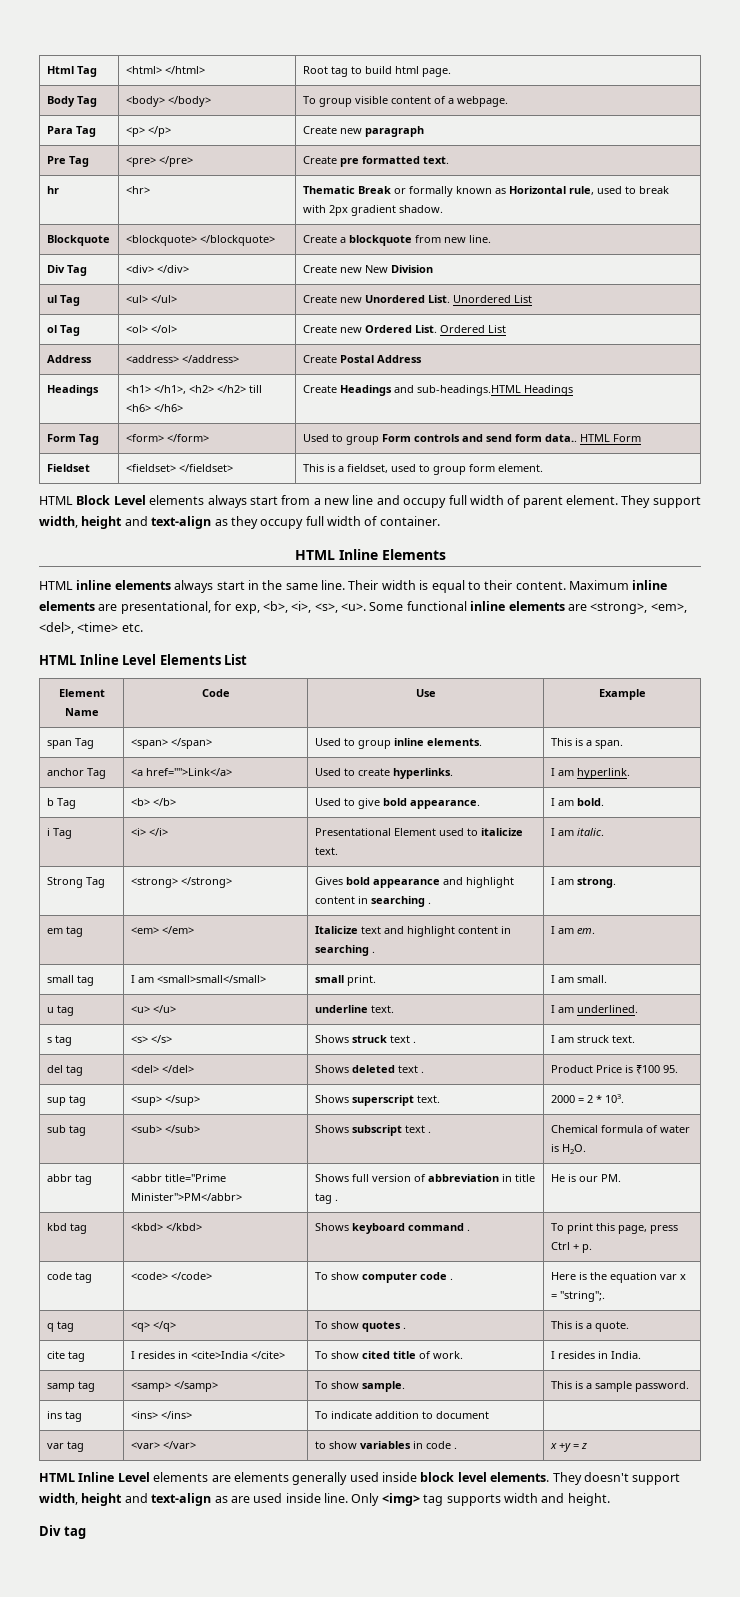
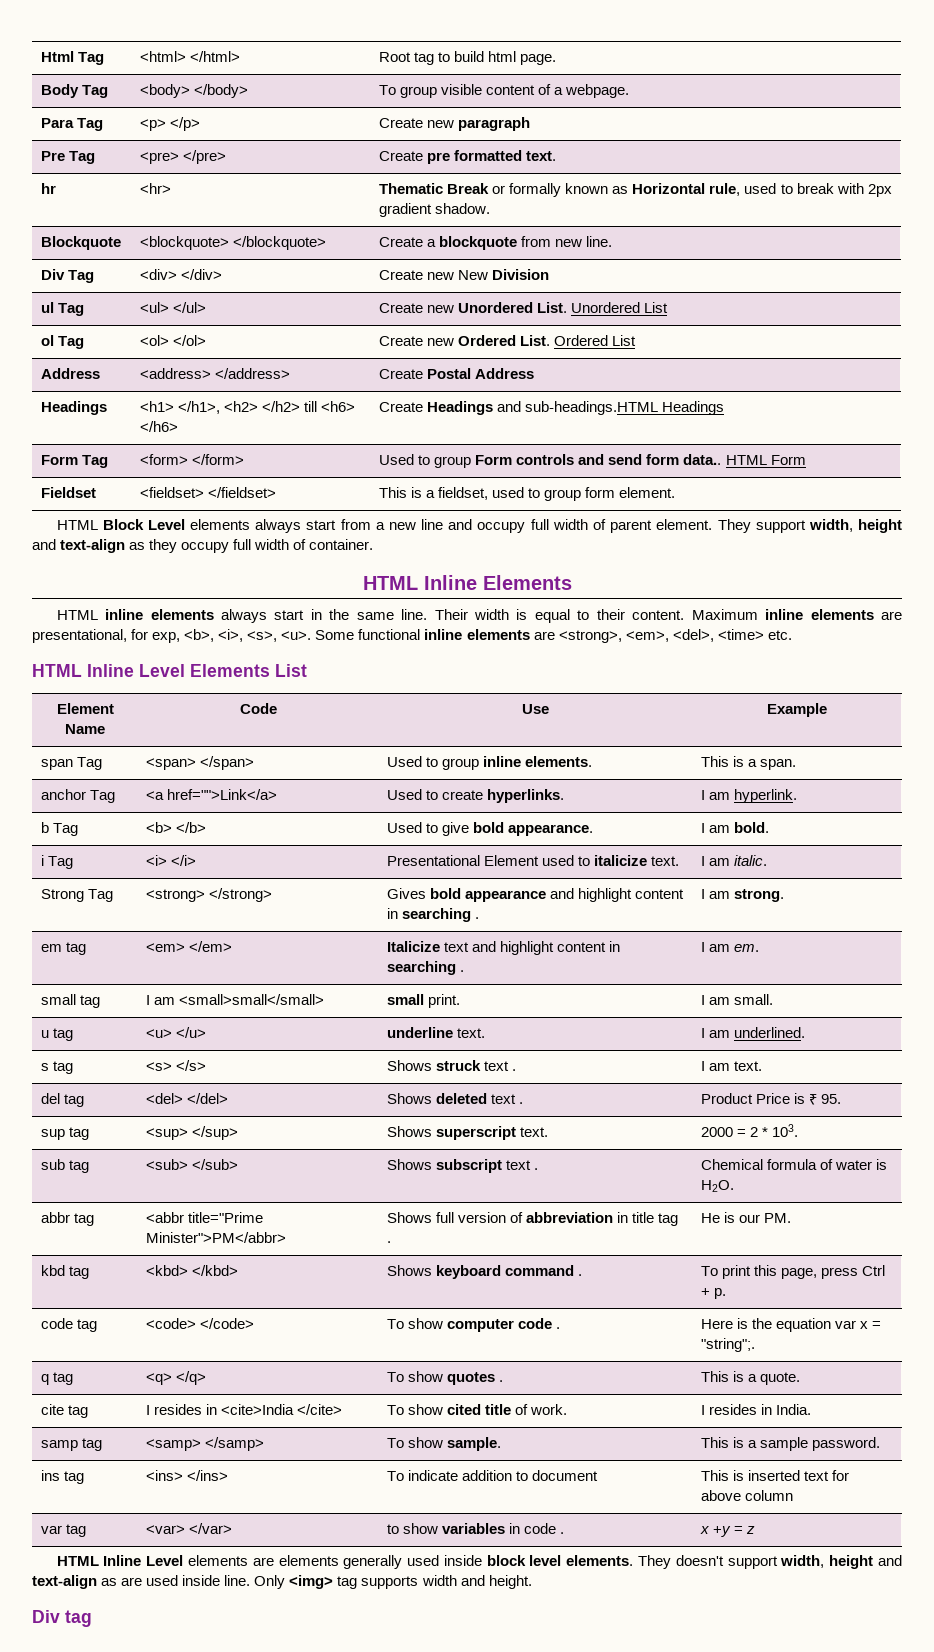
- s tag | <s> </s> | Shows struck text . | I am struck text.
+ s tag | <s> </s> | Shows struck text . | I am text.
- del tag | <del> </del> | Shows deleted text . | Product Price is ₹100 95.
+ del tag | <del> </del> | Shows deleted text . | Product Price is ₹ 95.
- ins tag | <ins> </ins> | To indicate addition to document |
+ ins tag | <ins> </ins> | To indicate addition to document | This is inserted text for above column

